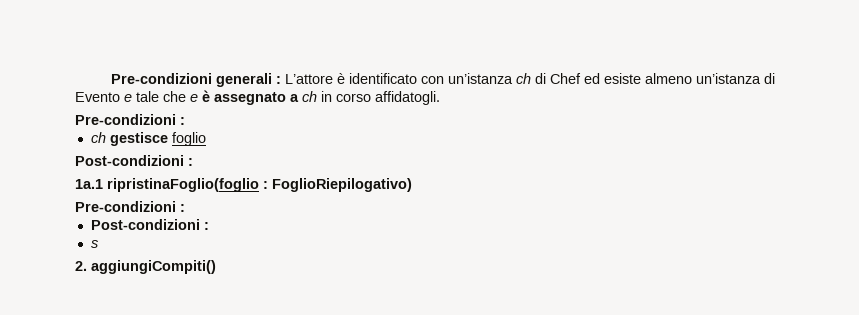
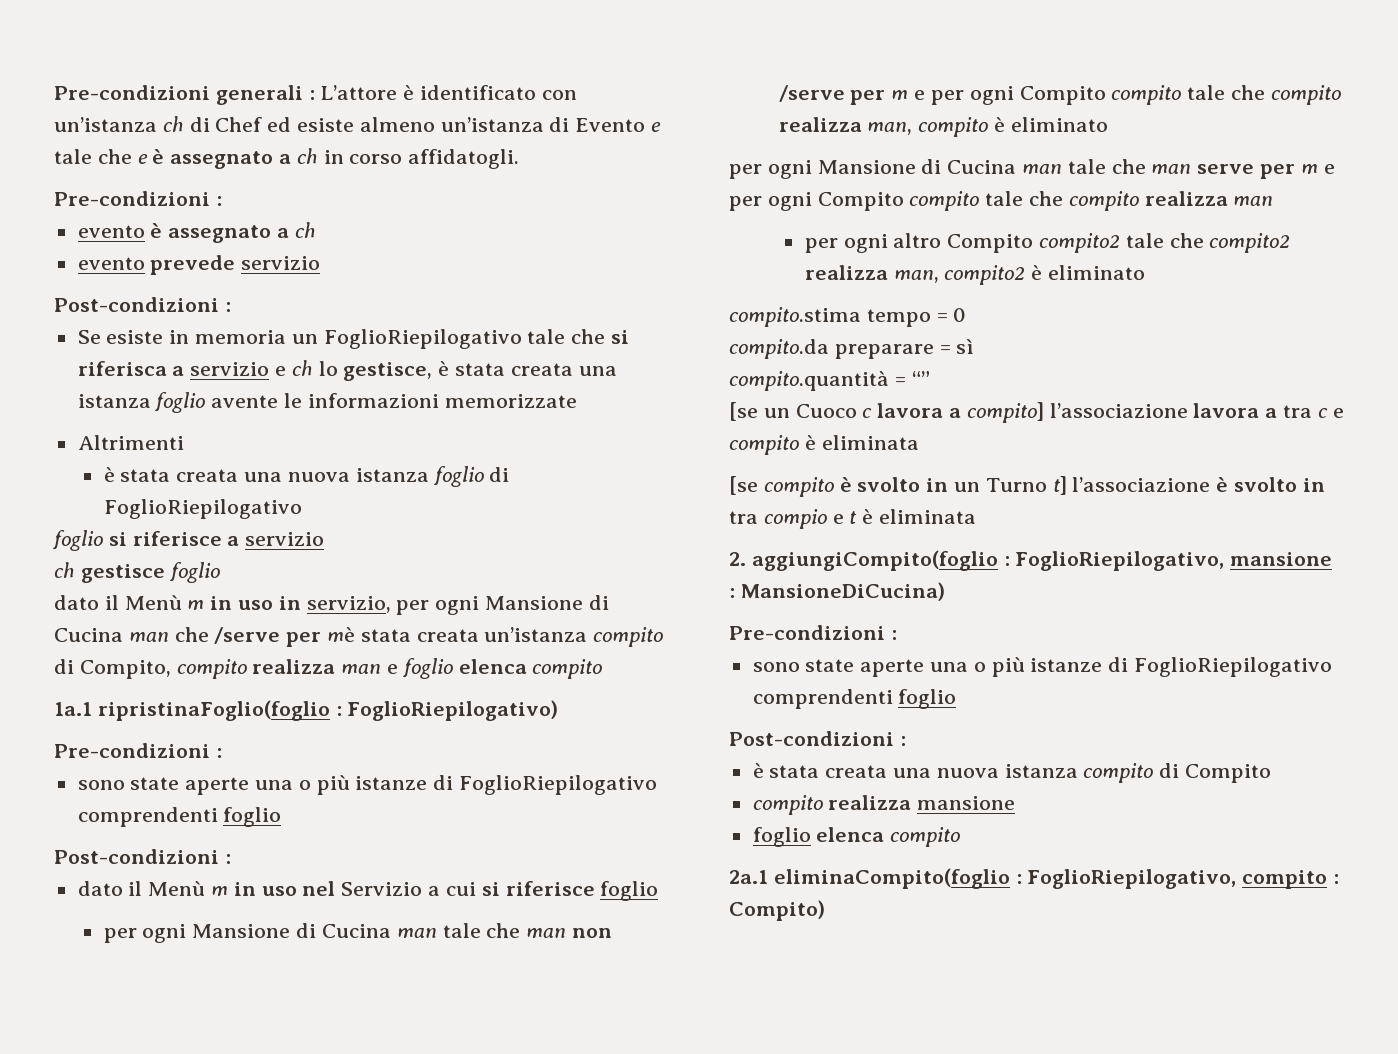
+ evento è assegnato a ch
+ evento prevede servizio
+ Post-condizioni :
+ Se esiste in memoria un FoglioRiepilogativo tale che si riferisca a servizio e ch lo gestisce, è stata creata una istanza foglio avente le informazioni memorizzate
+ Altrimenti
+ è stata creata una nuova istanza foglio di FoglioRiepilogativo
+ foglio si riferisce a servizio
  ch gestisce foglio
- Post-condizioni :
+ dato il Menù m in uso in servizio, per ogni Mansione di Cucina man che /serve per mè stata creata un’istanza compito di Compito, compito realizza man e foglio elenca compito
  1a.1 ripristinaFoglio(foglio : FoglioRiepilogativo)
  Pre-condizioni :
+ sono state aperte una o più istanze di FoglioRiepilogativo comprendenti foglio
  Post-condizioni :
- s
- 2. aggiungiCompiti()
+ dato il Menù m in uso nel Servizio a cui si riferisce foglio
+ per ogni Mansione di Cucina man tale che man non /serve per m e per ogni Compito compito tale che compito realizza man, compito è eliminato
+ per ogni Mansione di Cucina man tale che man serve per m e per ogni Compito compito tale che compito realizza man
+ per ogni altro Compito compito2 tale che compito2 realizza man, compito2 è eliminato
+ compito.stima tempo = 0
+ compito.da preparare = sì
+ compito.quantità = “”
+ [se un Cuoco c lavora a compito] l’associazione lavora a tra c e compito è eliminata
+ [se compito è svolto in un Turno t] l’associazione è svolto in tra compio e t è eliminata
+ 2. aggiungiCompito(foglio : FoglioRiepilogativo, mansione : MansioneDiCucina)
+ Pre-condizioni :
+ sono state aperte una o più istanze di FoglioRiepilogativo comprendenti foglio
+ Post-condizioni :
+ è stata creata una nuova istanza compito di Compito
+ compito realizza mansione
+ foglio elenca compito
+ 2a.1 eliminaCompito(foglio : FoglioRiepilogativo, compito : Compito)

